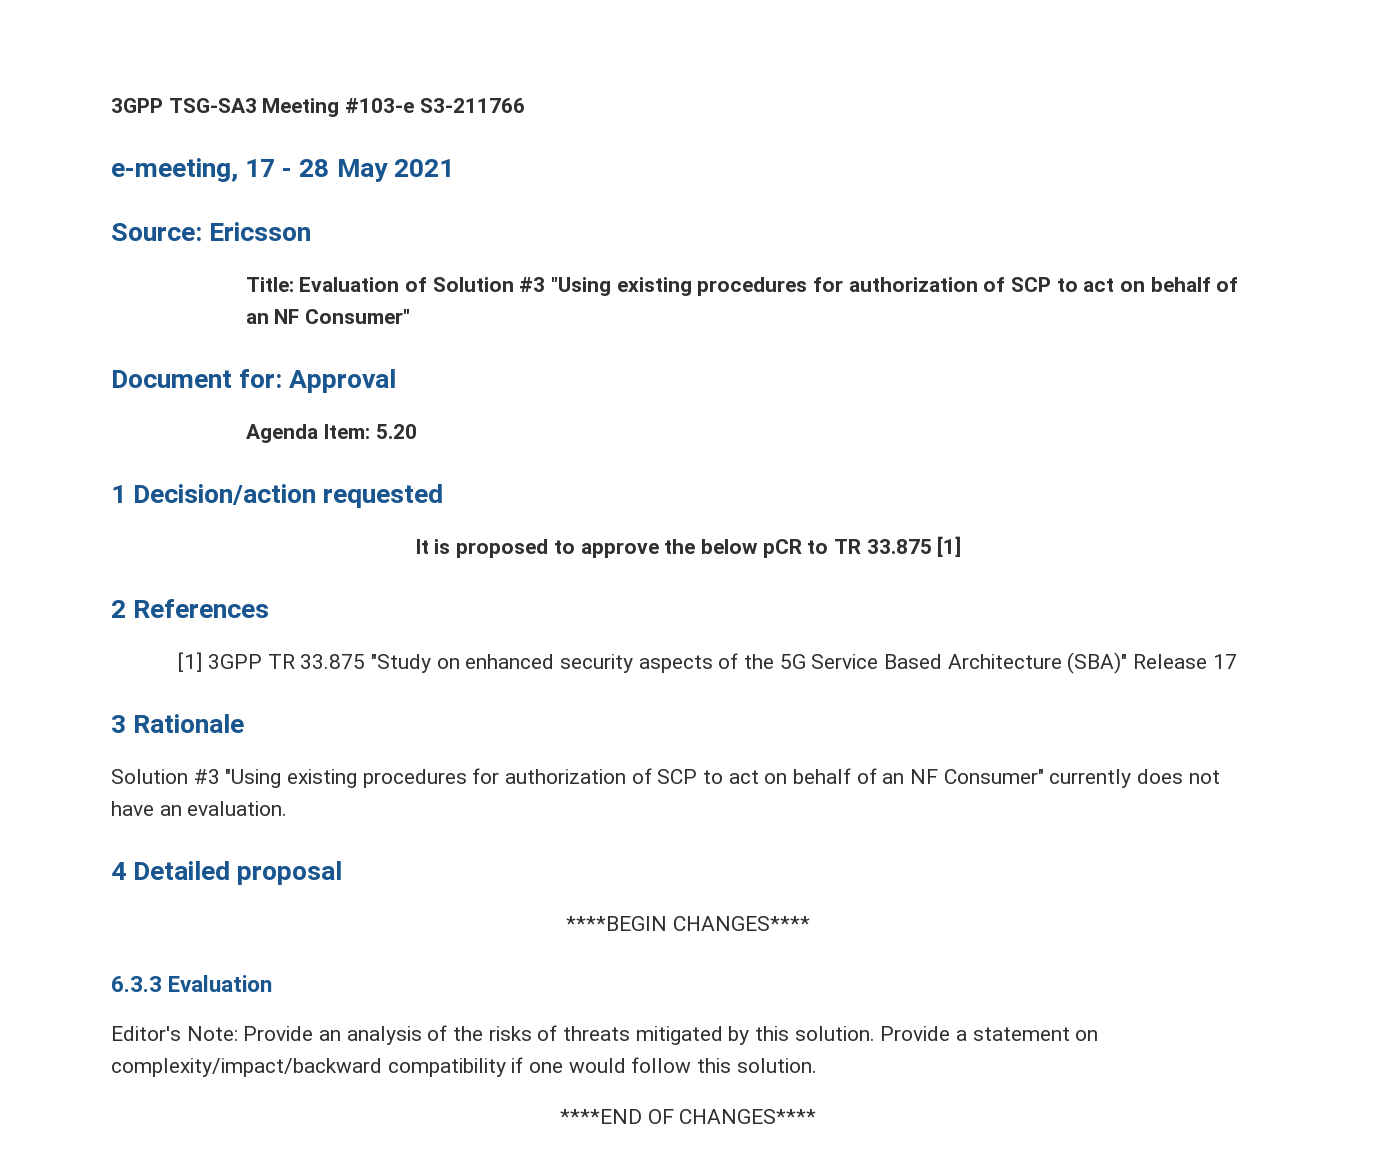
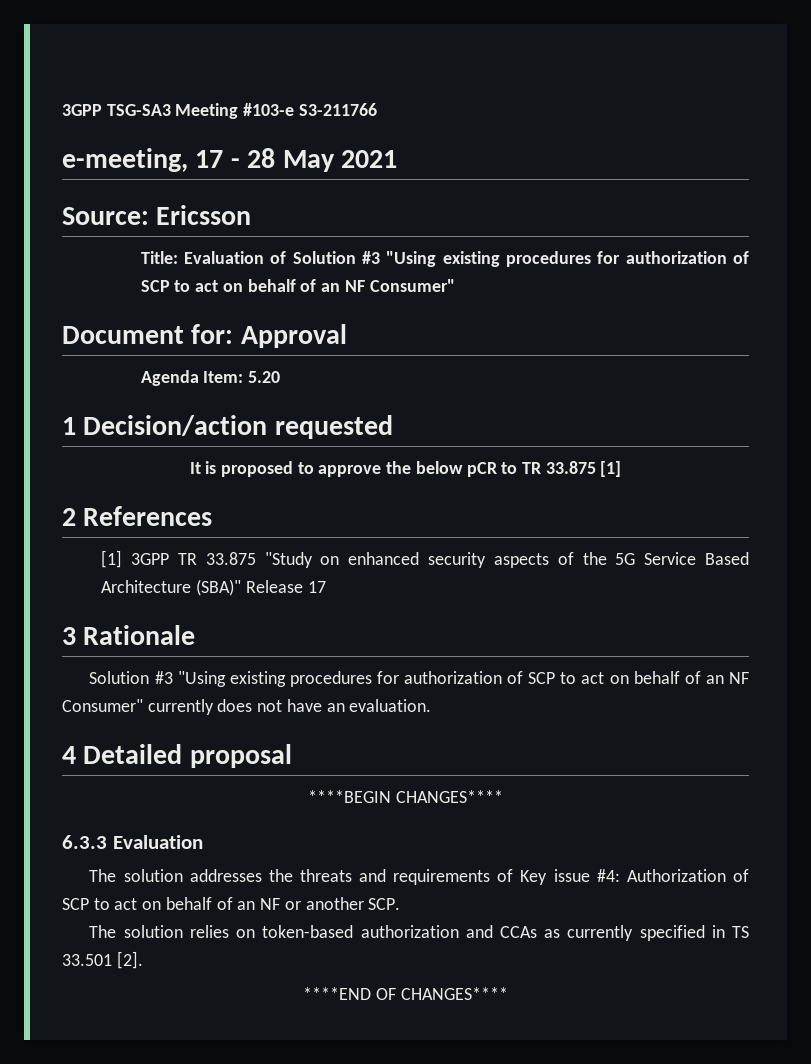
- Editor's Note: Provide an analysis of the risks of threats mitigated by this solution. Provide a statement on complexity/impact/backward compatibility if one would follow this solution.
+ The solution addresses the threats and requirements of Key issue #4: Authorization of SCP to act on behalf of an NF or another SCP.
+ The solution relies on token-based authorization and CCAs as currently specified in TS 33.501 [2].

